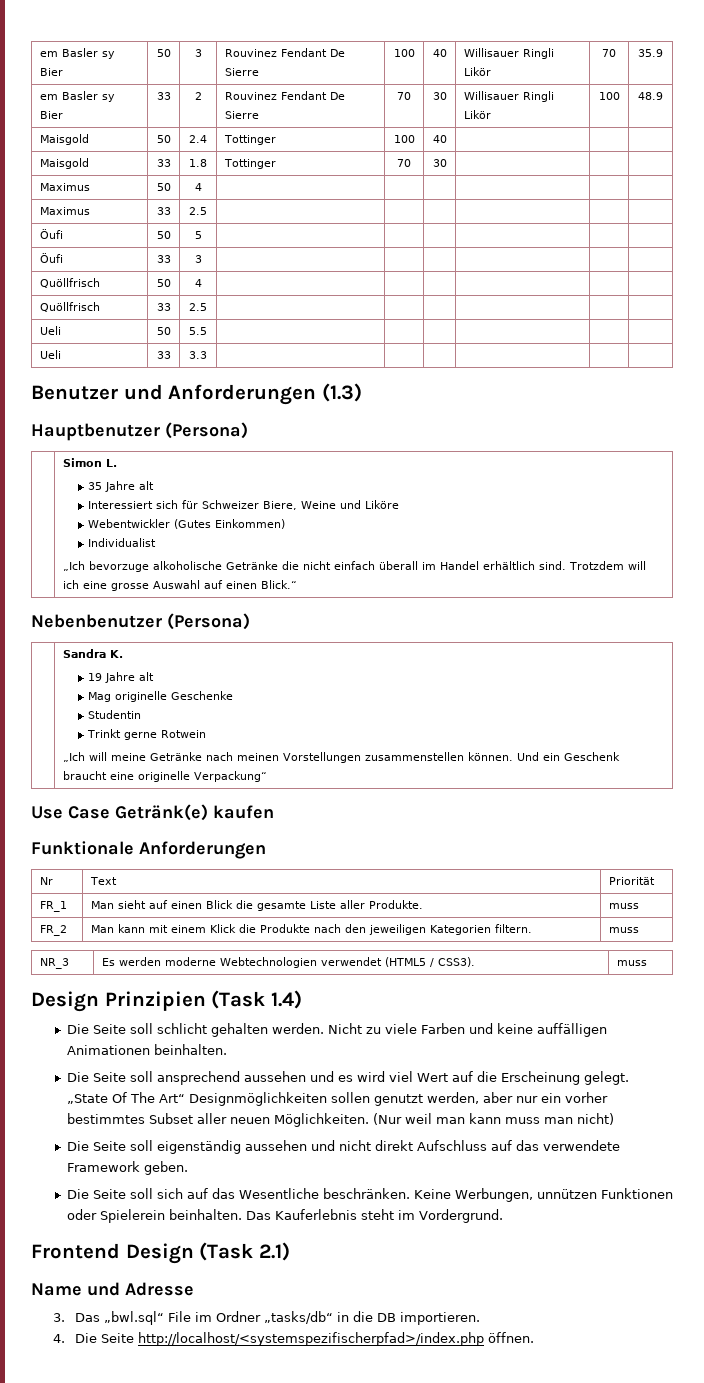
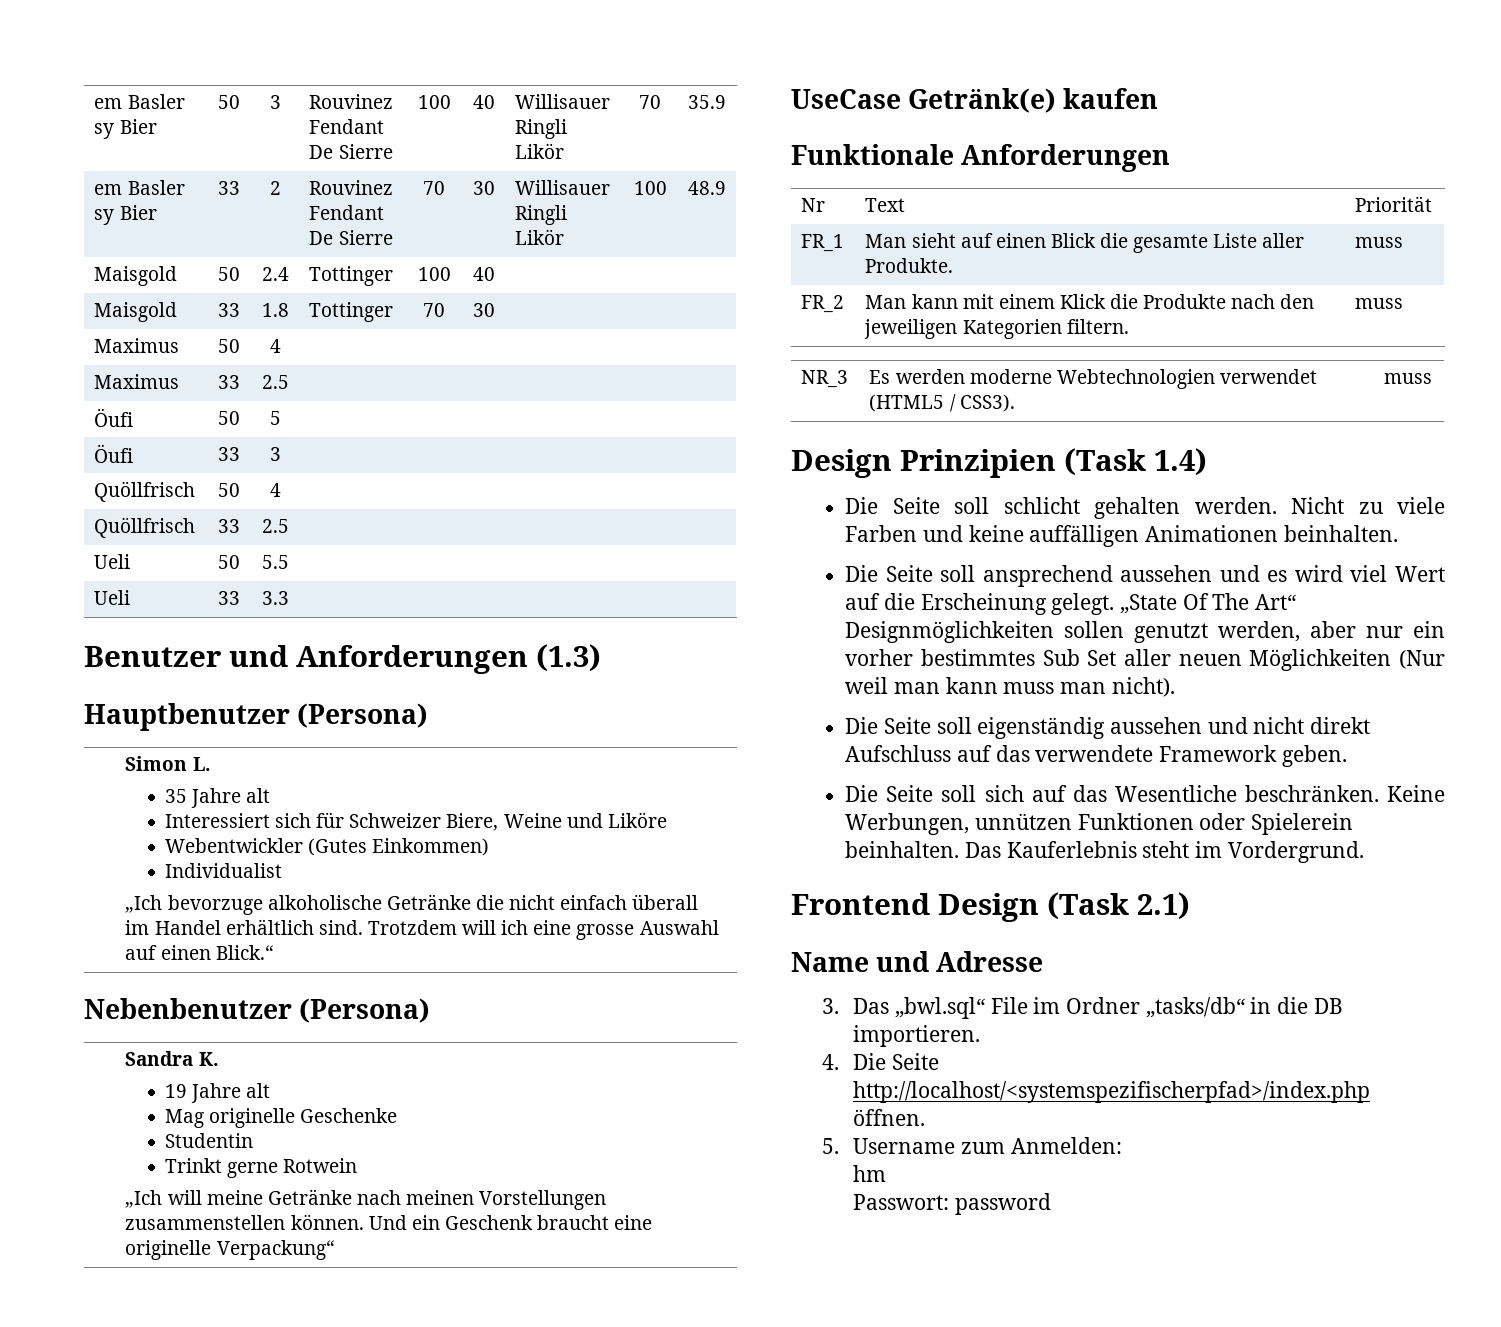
- Use Case Getränk(e) kaufen
+ UseCase Getränk(e) kaufen
- „State Of The Art“ Designmöglichkeiten sollen genutzt werden, aber nur ein vorher bestimmtes Subset aller neuen Möglichkeiten. (Nur weil man kann muss man nicht)
+ „State Of The Art“ Designmöglichkeiten sollen genutzt werden, aber nur ein vorher bestimmtes Sub Set aller neuen Möglichkeiten (Nur weil man kann muss man nicht).
+ 5. Username zum Anmelden:
+ hm
+ Passwort: password

